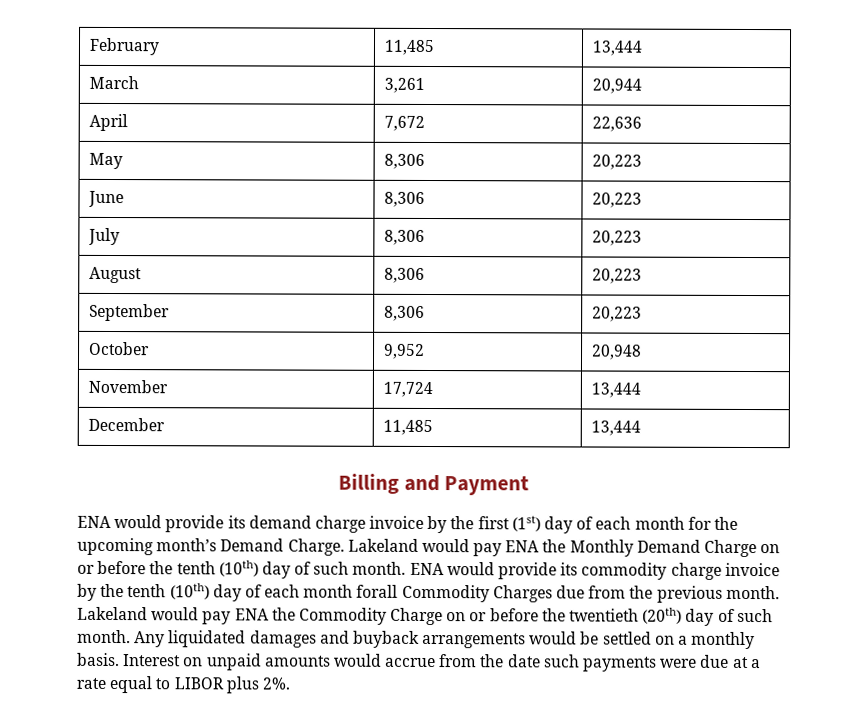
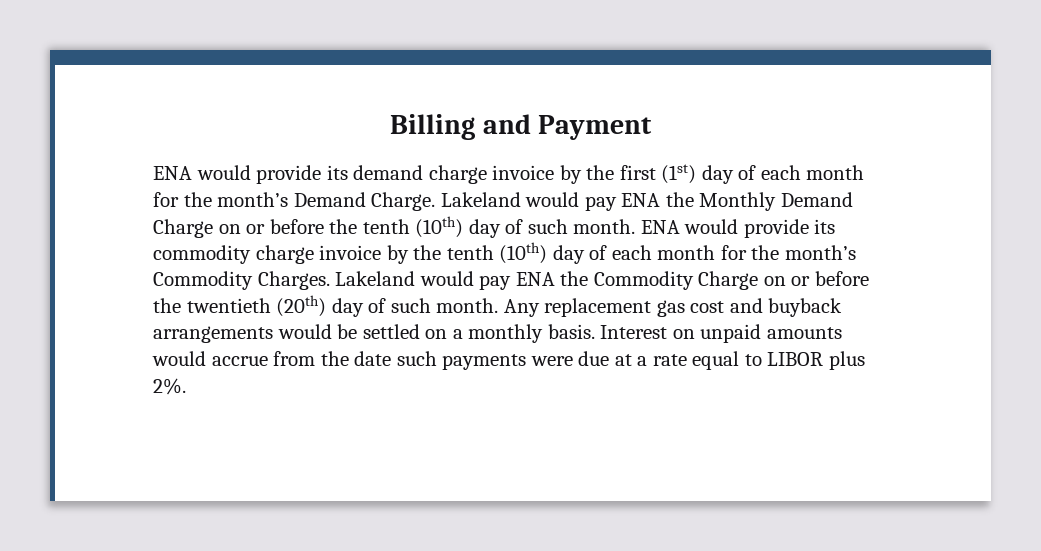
- February | 11,485 | 13,444
- March | 3,261 | 20,944
- April | 7,672 | 22,636
- May | 8,306 | 20,223
- June | 8,306 | 20,223
- July | 8,306 | 20,223
- August | 8,306 | 20,223
- September | 8,306 | 20,223
- October | 9,952 | 20,948
- November | 17,724 | 13,444
- December | 11,485 | 13,444
- ENA would provide its demand charge invoice by the first (1st) day of each month for the upcoming month’s Demand Charge.
+ ENA would provide its demand charge invoice by the first (1st) day of each month for the month’s Demand Charge.
- ENA would provide its commodity charge invoice by the tenth (10th) day of each month forall Commodity Charges due from the previous month.
+ ENA would provide its commodity charge invoice by the tenth (10th) day of each month for the month’s Commodity Charges.
- Any liquidated damages and buyback arrangements would be settled on a monthly basis.
+ Any replacement gas cost and buyback arrangements would be settled on a monthly basis.

